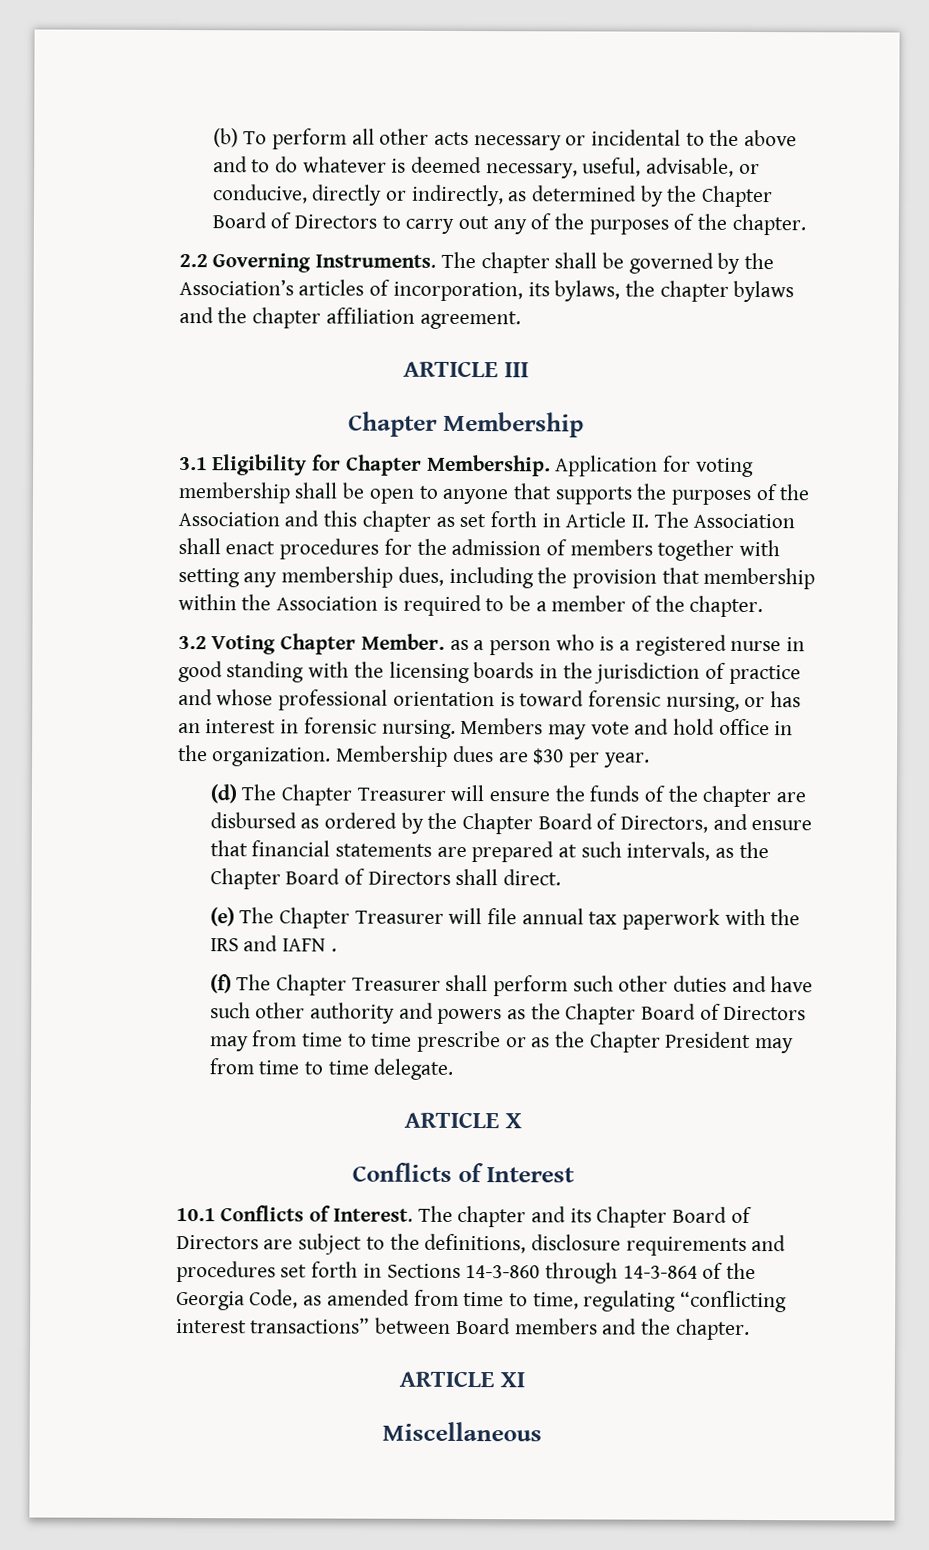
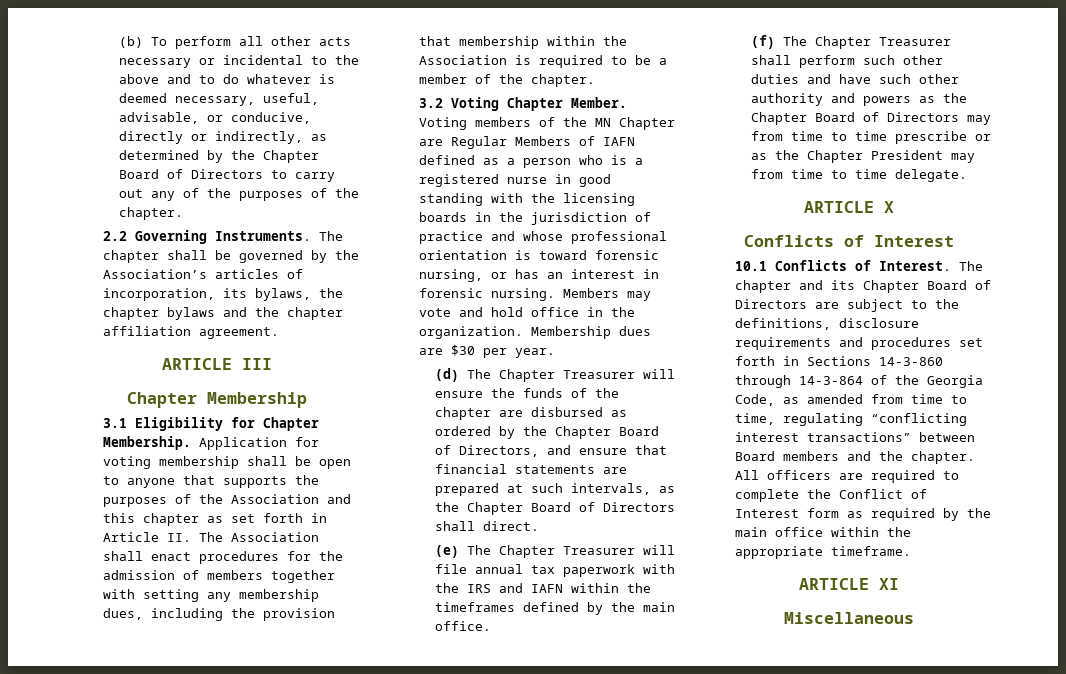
- 3.2 Voting Chapter Member. as a person who is a registered nurse in good standing with the licensing boards in the jurisdiction of practice and whose professional orientation is toward forensic nursing, or has an interest in forensic nursing.
+ 3.2 Voting Chapter Member. Voting members of the MN Chapter are Regular Members of IAFN defined as a person who is a registered nurse in good standing with the licensing boards in the jurisdiction of practice and whose professional orientation is toward forensic nursing, or has an interest in forensic nursing.
- (e) The Chapter Treasurer will file annual tax paperwork with the IRS and IAFN .
+ (e) The Chapter Treasurer will file annual tax paperwork with the IRS and IAFN within the timeframes defined by the main office.
+ All officers are required to complete the Conflict of Interest form as required by the main office within the appropriate timeframe.

